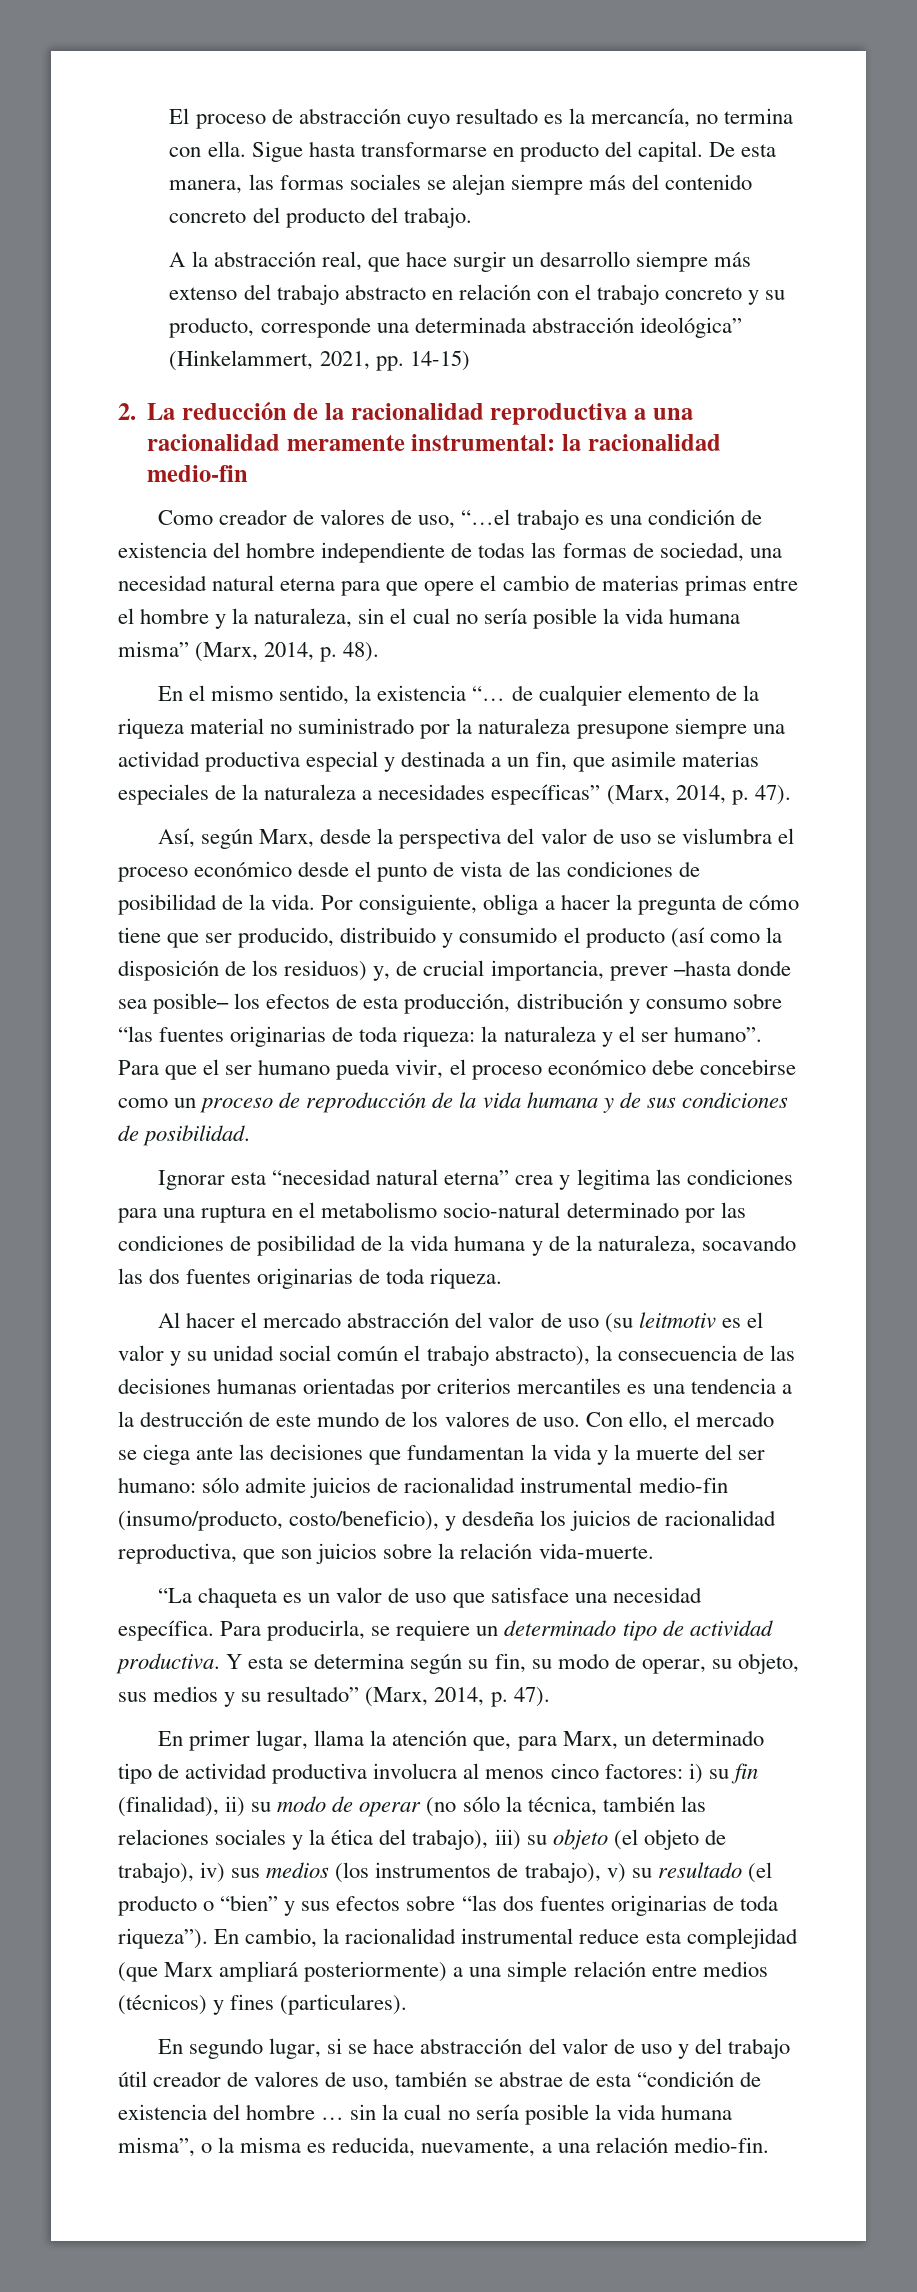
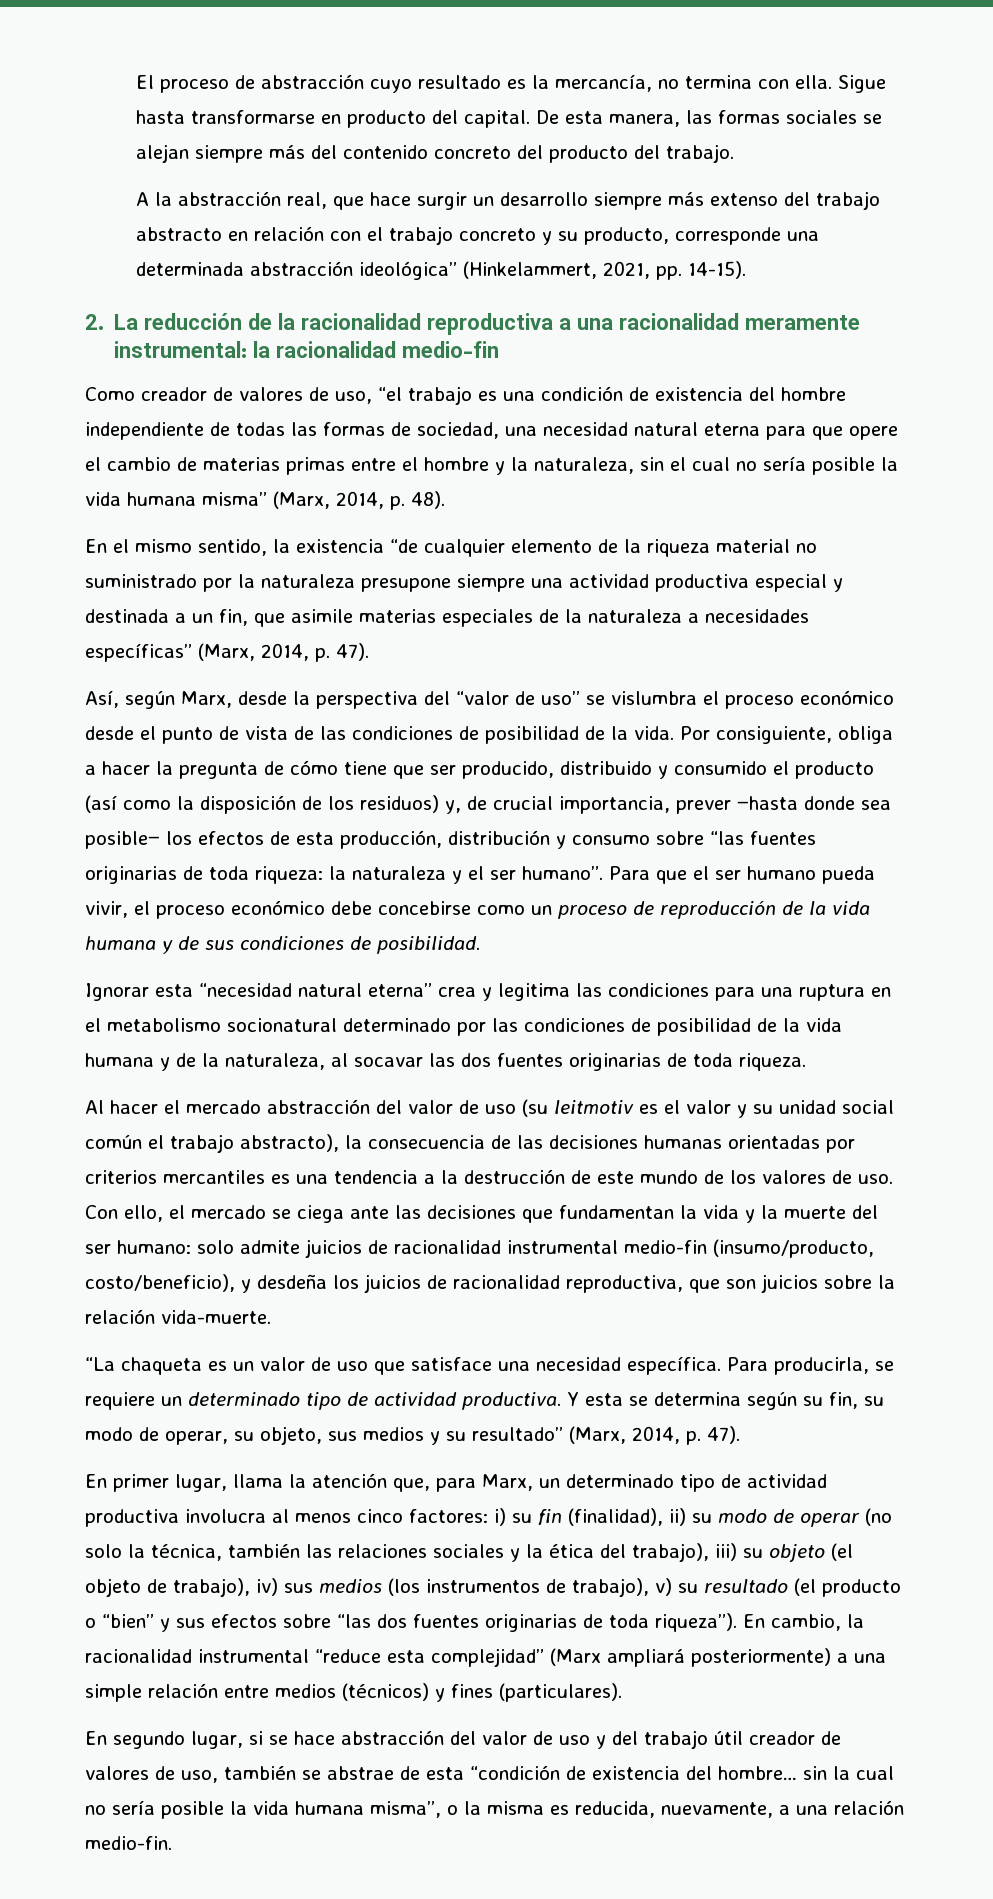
- A la abstracción real, que hace surgir un desarrollo siempre más extenso del trabajo abstracto en relación con el trabajo concreto y su producto, corresponde una determinada abstracción ideológica” (Hinkelammert, 2021, pp. 14-15)
+ A la abstracción real, que hace surgir un desarrollo siempre más extenso del trabajo abstracto en relación con el trabajo concreto y su producto, corresponde una determinada abstracción ideológica” (Hinkelammert, 2021, pp. 14-15).
- Como creador de valores de uso, “…el trabajo es una condición de existencia del hombre independiente de todas las formas de sociedad, una necesidad natural eterna para que opere el cambio de materias primas entre el hombre y la naturaleza, sin el cual no sería posible la vida humana misma” (Marx, 2014, p. 48).
+ Como creador de valores de uso, “el trabajo es una condición de existencia del hombre independiente de todas las formas de sociedad, una necesidad natural eterna para que opere el cambio de materias primas entre el hombre y la naturaleza, sin el cual no sería posible la vida humana misma” (Marx, 2014, p. 48).
- En el mismo sentido, la existencia “… de cualquier elemento de la riqueza material no suministrado por la naturaleza presupone siempre una actividad productiva especial y destinada a un fin, que asimile materias especiales de la naturaleza a necesidades específicas” (Marx, 2014, p. 47).
+ En el mismo sentido, la existencia “de cualquier elemento de la riqueza material no suministrado por la naturaleza presupone siempre una actividad productiva especial y destinada a un fin, que asimile materias especiales de la naturaleza a necesidades específicas” (Marx, 2014, p. 47).
- Así, según Marx, desde la perspectiva del valor de uso se vislumbra el proceso económico desde el punto de vista de las condiciones de posibilidad de la vida.
+ Así, según Marx, desde la perspectiva del “valor de uso” se vislumbra el proceso económico desde el punto de vista de las condiciones de posibilidad de la vida.
- Ignorar esta “necesidad natural eterna” crea y legitima las condiciones para una ruptura en el metabolismo socio-natural determinado por las condiciones de posibilidad de la vida humana y de la naturaleza, socavando las dos fuentes originarias de toda riqueza.
+ Ignorar esta “necesidad natural eterna” crea y legitima las condiciones para una ruptura en el metabolismo socionatural determinado por las condiciones de posibilidad de la vida humana y de la naturaleza, al socavar las dos fuentes originarias de toda riqueza.
- Con ello, el mercado se ciega ante las decisiones que fundamentan la vida y la muerte del ser humano: sólo admite juicios de racionalidad instrumental medio-fin (insumo/producto, costo/beneficio), y desdeña los juicios de racionalidad reproductiva, que son juicios sobre la relación vida-muerte.
+ Con ello, el mercado se ciega ante las decisiones que fundamentan la vida y la muerte del ser humano: solo admite juicios de racionalidad instrumental medio-fin (insumo/producto, costo/beneficio), y desdeña los juicios de racionalidad reproductiva, que son juicios sobre la relación vida-muerte.
- i) su fin (finalidad), ii) su modo de operar (no sólo la técnica, también las relaciones sociales y la ética del trabajo), iii) su objeto (el objeto de trabajo), iv) sus medios (los instrumentos de trabajo), v) su resultado (el producto o “bien” y sus efectos sobre “las dos fuentes originarias de toda riqueza”).
+ i) su fin (finalidad), ii) su modo de operar (no solo la técnica, también las relaciones sociales y la ética del trabajo), iii) su objeto (el objeto de trabajo), iv) sus medios (los instrumentos de trabajo), v) su resultado (el producto o “bien” y sus efectos sobre “las dos fuentes originarias de toda riqueza”).
- En cambio, la racionalidad instrumental reduce esta complejidad (que Marx ampliará posteriormente) a una simple relación entre medios (técnicos) y fines (particulares).
+ En cambio, la racionalidad instrumental “reduce esta complejidad” (Marx ampliará posteriormente) a una simple relación entre medios (técnicos) y fines (particulares).
- En segundo lugar, si se hace abstracción del valor de uso y del trabajo útil creador de valores de uso, también se abstrae de esta “condición de existencia del hombre … sin la cual no sería posible la vida humana misma”, o la misma es reducida, nuevamente, a una relación medio-fin.
+ En segundo lugar, si se hace abstracción del valor de uso y del trabajo útil creador de valores de uso, también se abstrae de esta “condición de existencia del hombre… sin la cual no sería posible la vida humana misma”, o la misma es reducida, nuevamente, a una relación medio-fin.

